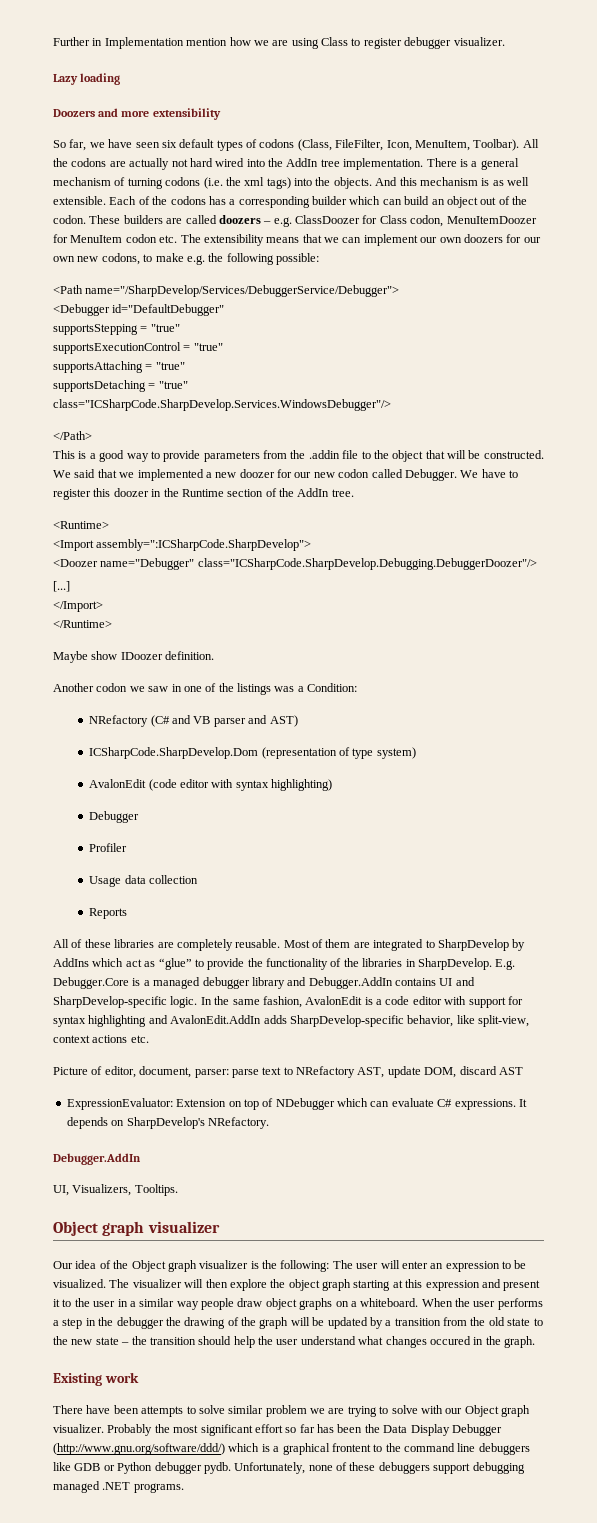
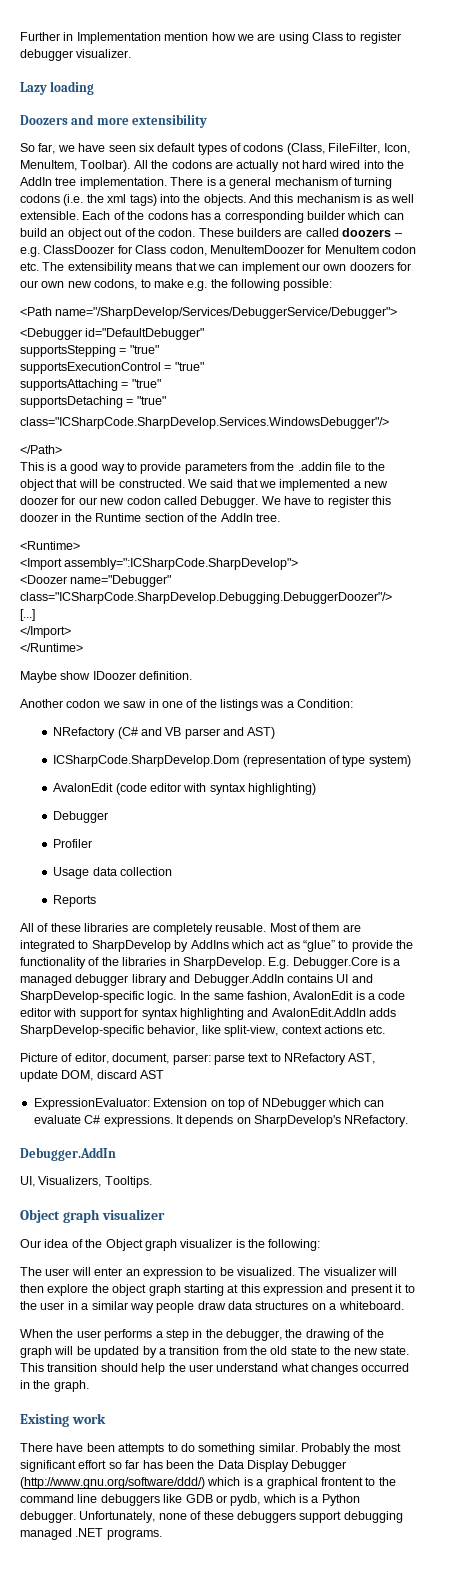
- Our idea of the Object graph visualizer is the following: The user will enter an expression to be visualized.
+ Our idea of the Object graph visualizer is the following:
+ The user will enter an expression to be visualized.
- The visualizer will then explore the object graph starting at this expression and present it to the user in a similar way people draw object graphs on a whiteboard. When the user performs a step in the debugger the drawing of the graph will be updated by a transition from the old state to the new state – the transition should help the user understand what changes occured in the graph.
+ The visualizer will then explore the object graph starting at this expression and present it to the user in a similar way people draw data structures on a whiteboard.
+ When the user performs a step in the debugger, the drawing of the graph will be updated by a transition from the old state to the new state. This transition should help the user understand what changes occurred in the graph.
- There have been attempts to solve similar problem we are trying to solve with our Object graph visualizer.
+ There have been attempts to do something similar.
- Probably the most significant effort so far has been the Data Display Debugger (http://www.gnu.org/software/ddd/) which is a graphical frontent to the command line debuggers like GDB or Python debugger pydb.
+ Probably the most significant effort so far has been the Data Display Debugger (http://www.gnu.org/software/ddd/) which is a graphical frontent to the command line debuggers like GDB or pydb, which is a Python debugger.

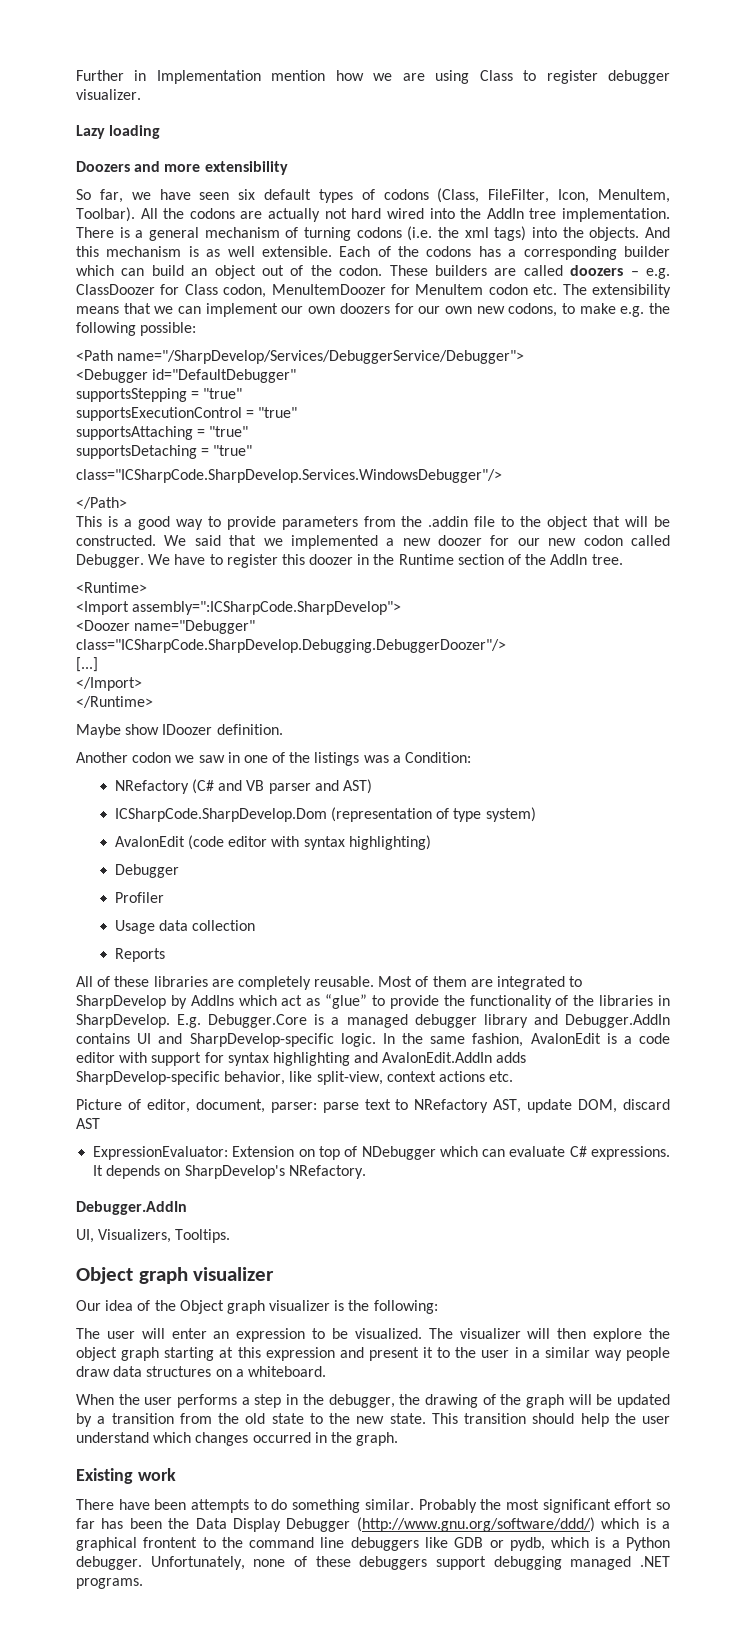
- This transition should help the user understand what changes occurred in the graph.
+ This transition should help the user understand which changes occurred in the graph.

